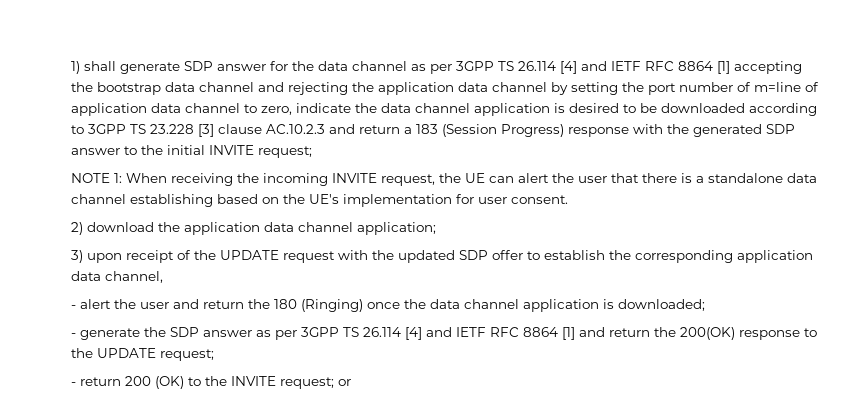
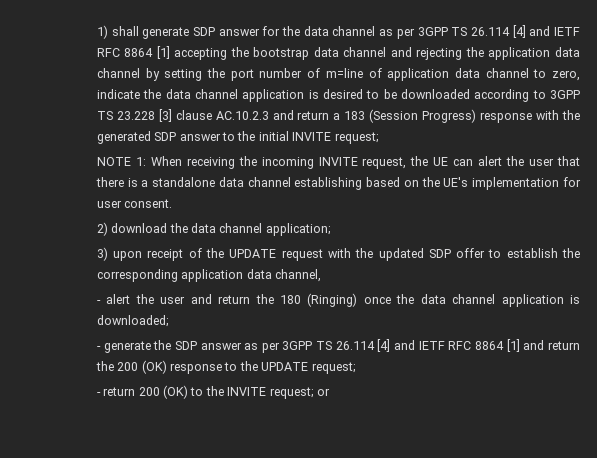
- 2) download the application data channel application;
+ 2) download the data channel application;
- - generate the SDP answer as per 3GPP TS 26.114 [4] and IETF RFC 8864 [1] and return the 200(OK) response to the UPDATE request;
+ - generate the SDP answer as per 3GPP TS 26.114 [4] and IETF RFC 8864 [1] and return the 200 (OK) response to the UPDATE request;

